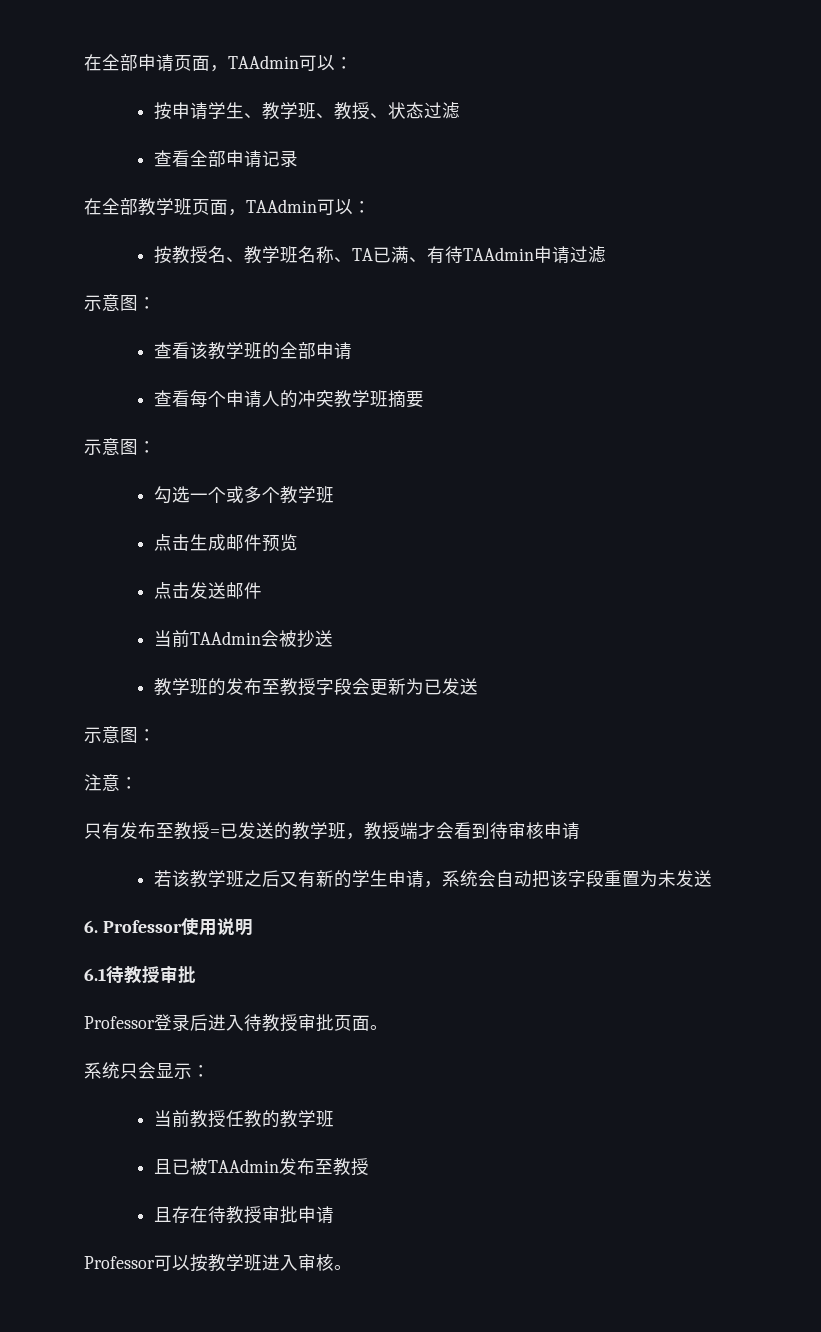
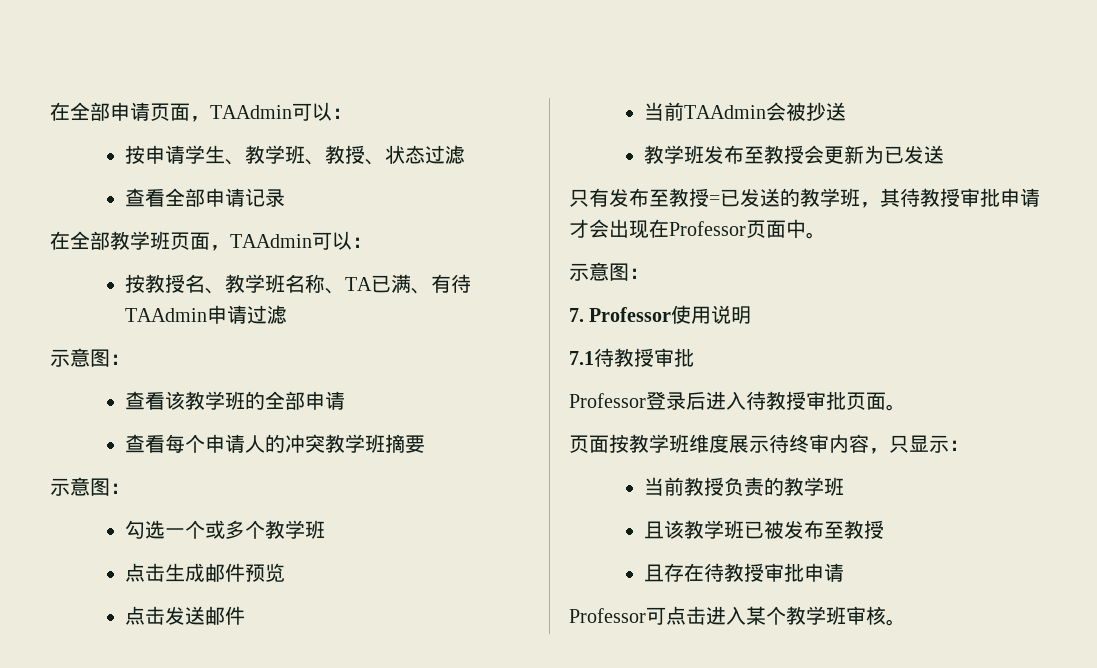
- 教学班的发布至教授字段会更新为已发送
- 示意图：
- 注意：
+ 教学班发布至教授会更新为已发送
- 只有发布至教授=已发送的教学班，教授端才会看到待审核申请
- 若该教学班之后又有新的学生申请，系统会自动把该字段重置为未发送
- 6. Professor使用说明
+ 只有发布至教授=已发送的教学班，其待教授审批申请才会出现在Professor页面中。
+ 示意图：
+ 7. Professor使用说明
- 6.1待教授审批
+ 7.1待教授审批
- 系统只会显示：
+ 页面按教学班维度展示待终审内容，只显示：
- 当前教授任教的教学班
+ 当前教授负责的教学班
- 且已被TAAdmin发布至教授
+ 且该教学班已被发布至教授
- Professor可以按教学班进入审核。
+ Professor可点击进入某个教学班审核。

